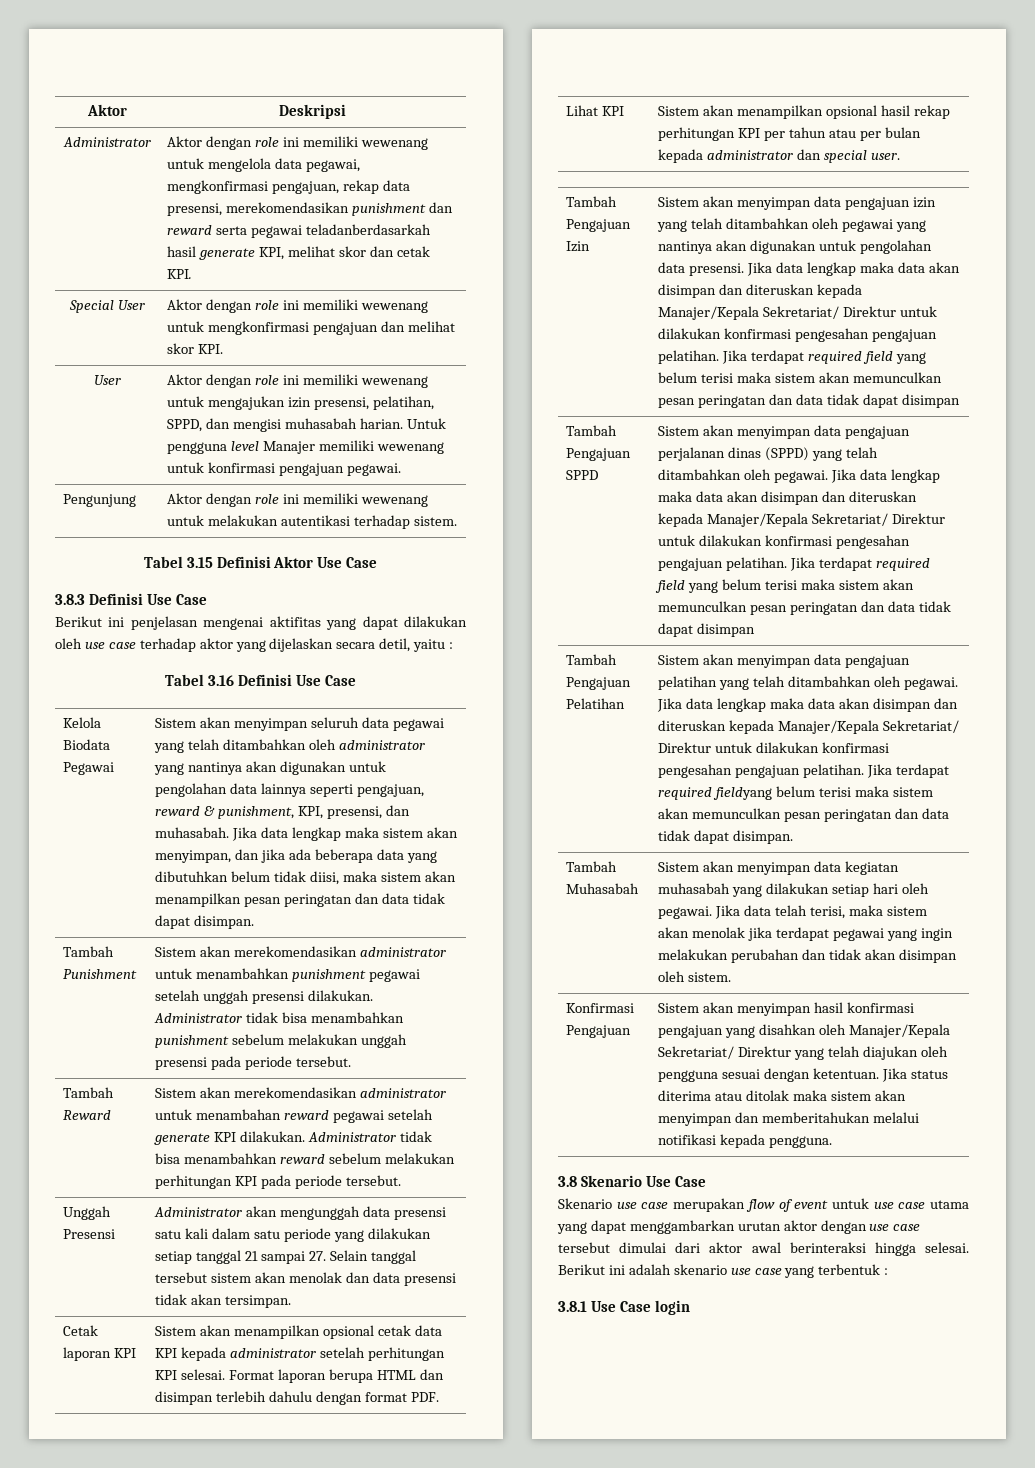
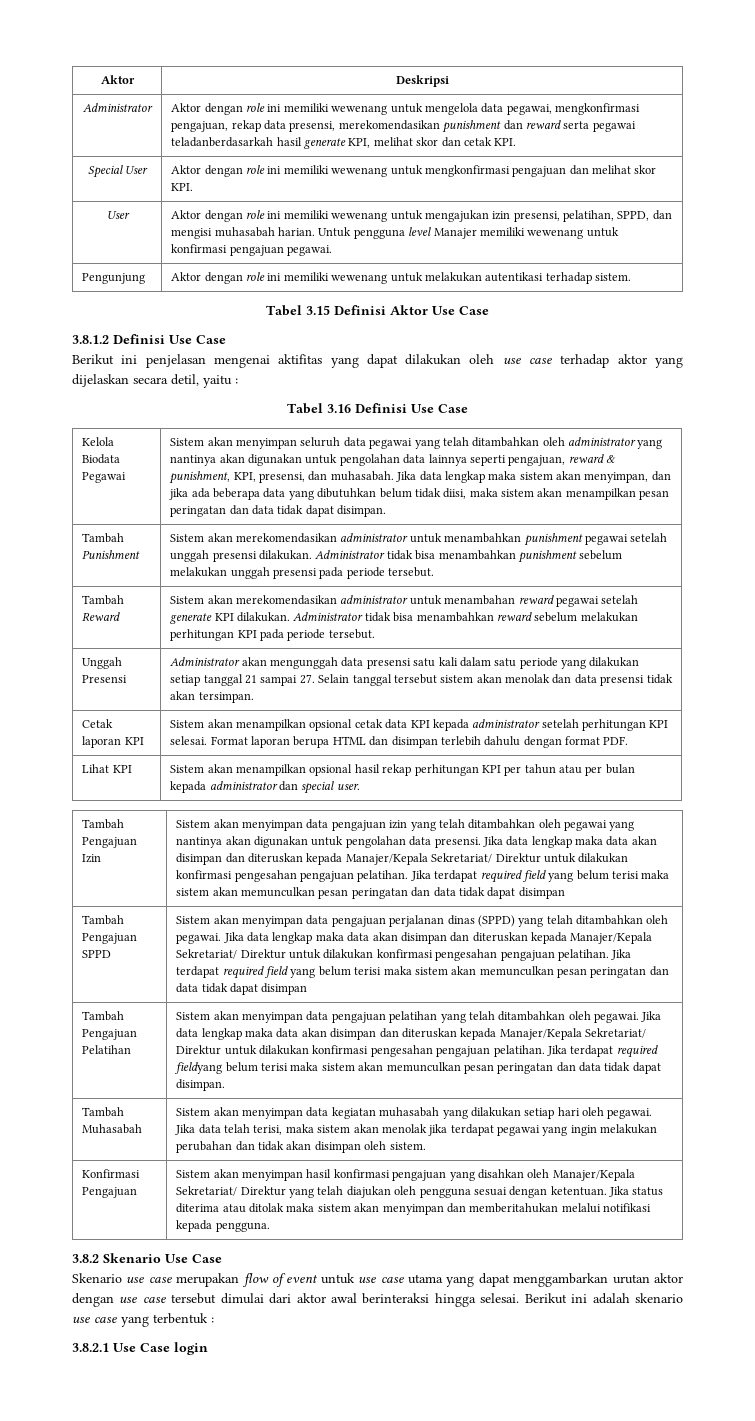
- 3.8.3 Definisi Use Case
+ 3.8.1.2 Definisi Use Case
- 3.8 Skenario Use Case
+ 3.8.2 Skenario Use Case
- 3.8.1 Use Case login
+ 3.8.2.1 Use Case login

